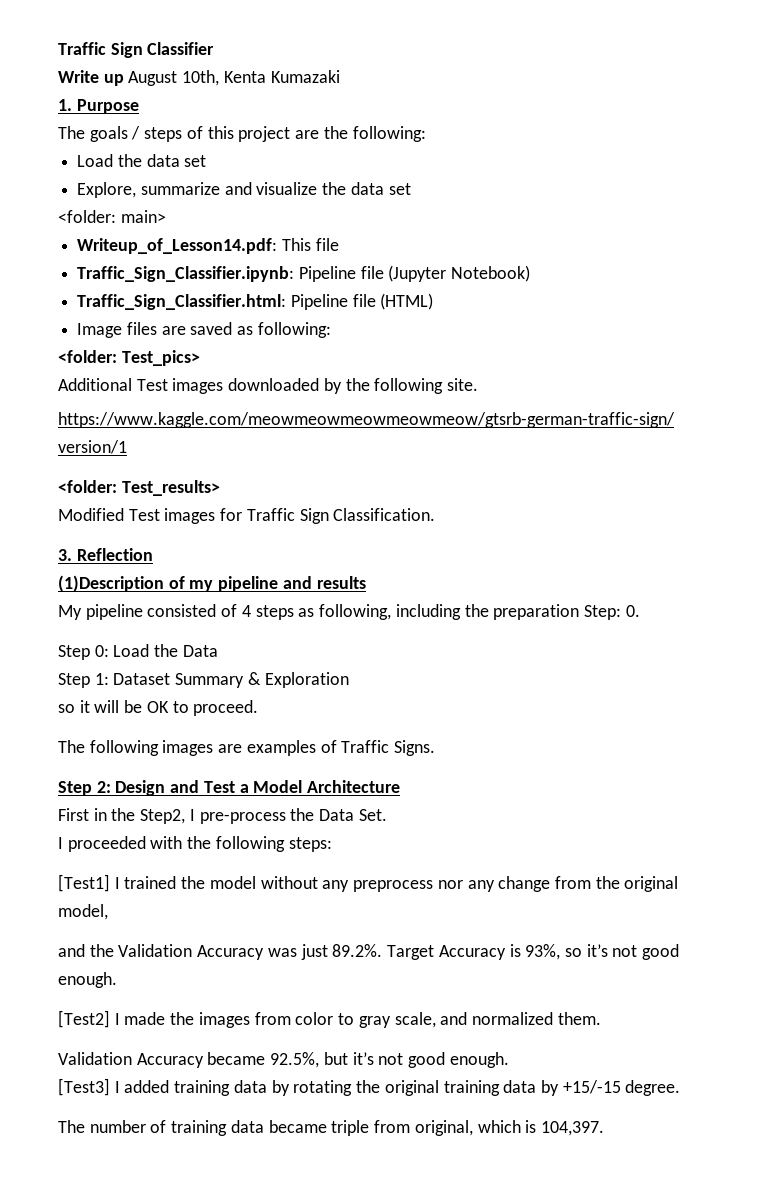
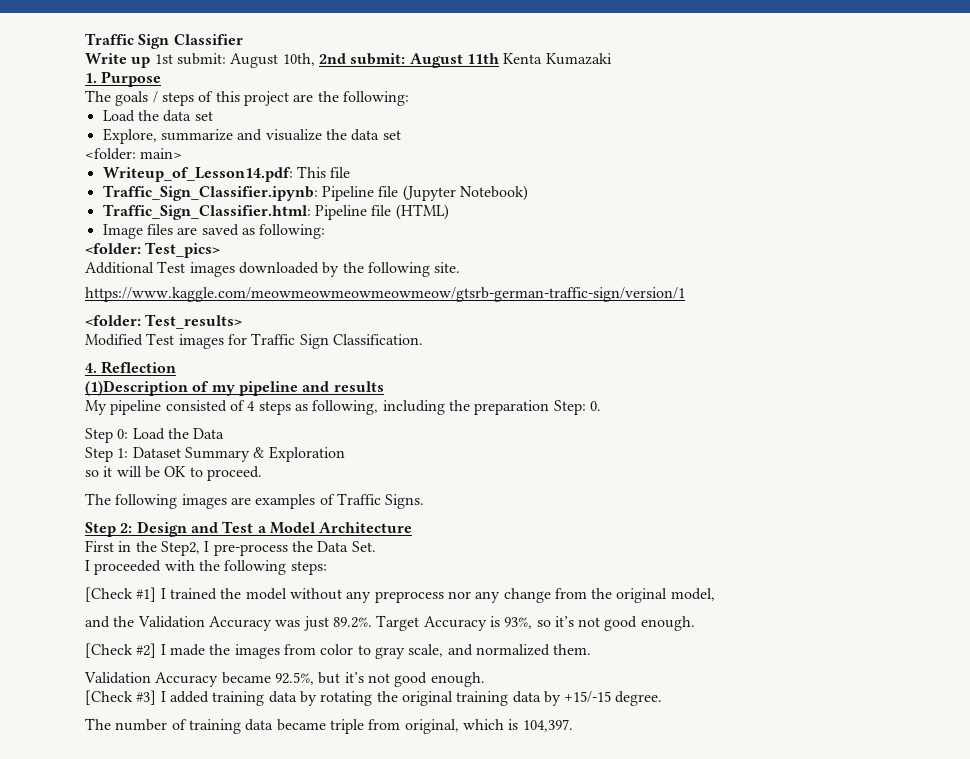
- Write up August 10th, Kenta Kumazaki
+ Write up 1st submit: August 10th, 2nd submit: August 11th Kenta Kumazaki
- 3. Reflection
+ 4. Reflection
- [Test1] I trained the model without any preprocess nor any change from the original model,
+ [Check #1] I trained the model without any preprocess nor any change from the original model,
- [Test2] I made the images from color to gray scale, and normalized them.
+ [Check #2] I made the images from color to gray scale, and normalized them.
- [Test3] I added training data by rotating the original training data by +15/-15 degree.
+ [Check #3] I added training data by rotating the original training data by +15/-15 degree.

